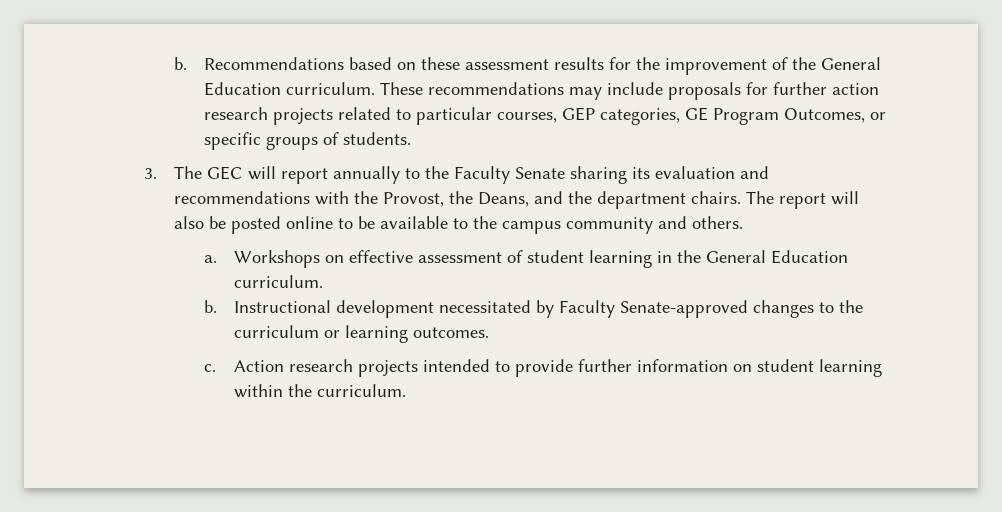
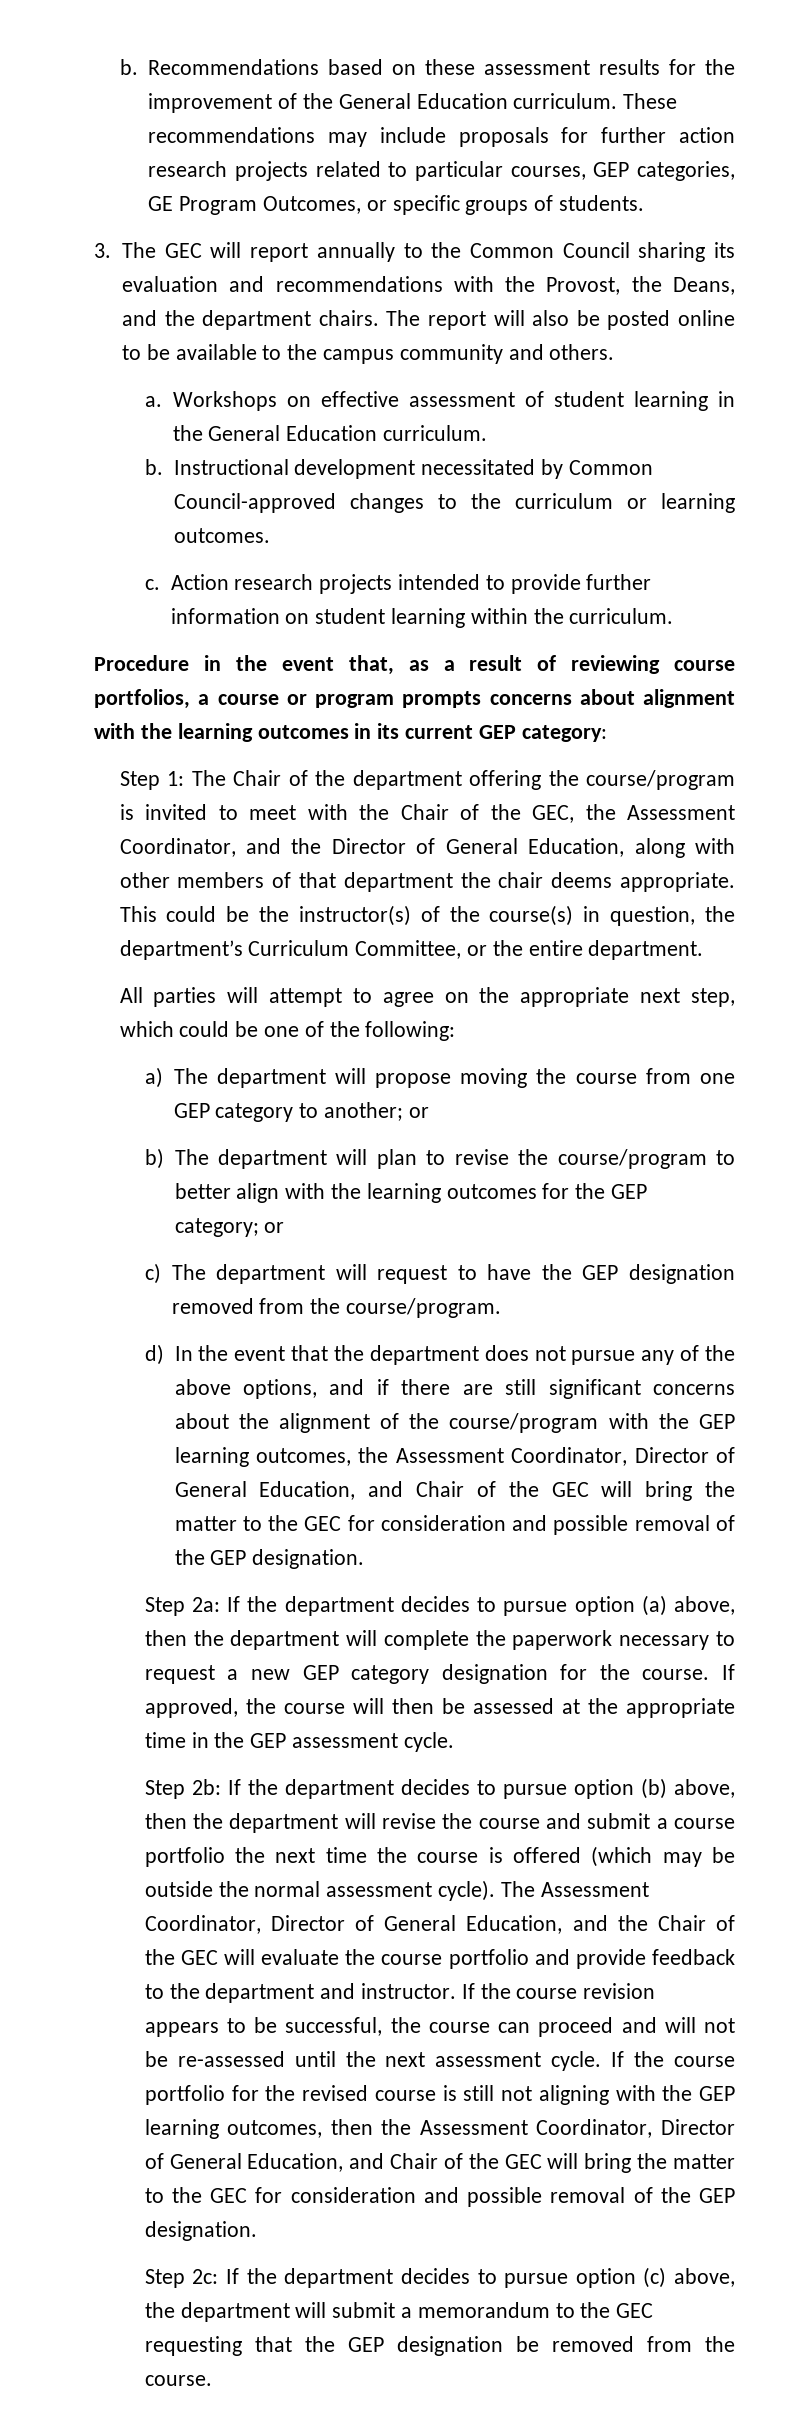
- 3. The GEC will report annually to the Faculty Senate sharing its evaluation and recommendations with the Provost, the Deans, and the department chairs.
+ 3. The GEC will report annually to the Common Council sharing its evaluation and recommendations with the Provost, the Deans, and the department chairs.
- Instructional development necessitated by Faculty Senate-approved changes to the curriculum or learning outcomes.
+ Instructional development necessitated by Common Council-approved changes to the curriculum or learning outcomes.
+ Procedure in the event that, as a result of reviewing course portfolios, a course or program prompts concerns about alignment with the learning outcomes in its current GEP category:
+ Step 1: The Chair of the department offering the course/program is invited to meet with the Chair of the GEC, the Assessment Coordinator, and the Director of General Education, along with other members of that department the chair deems appropriate. This could be the instructor(s) of the course(s) in question, the department’s Curriculum Committee, or the entire department.
+ All parties will attempt to agree on the appropriate next step, which could be one of the following:
+ a) The department will propose moving the course from one GEP category to another; or
+ b) The department will plan to revise the course/program to better align with the learning outcomes for the GEP category; or
+ c) The department will request to have the GEP designation removed from the course/program.
+ d) In the event that the department does not pursue any of the above options, and if there are still significant concerns about the alignment of the course/program with the GEP learning outcomes, the Assessment Coordinator, Director of General Education, and Chair of the GEC will bring the matter to the GEC for consideration and possible removal of the GEP designation.
+ Step 2a: If the department decides to pursue option (a) above, then the department will complete the paperwork necessary to request a new GEP category designation for the course. If approved, the course will then be assessed at the appropriate time in the GEP assessment cycle.
+ Step 2b: If the department decides to pursue option (b) above, then the department will revise the course and submit a course portfolio the next time the course is offered (which may be outside the normal assessment cycle). The Assessment Coordinator, Director of General Education, and the Chair of the GEC will evaluate the course portfolio and provide feedback to the department and instructor. If the course revision appears to be successful, the course can proceed and will not be re-assessed until the next assessment cycle. If the course portfolio for the revised course is still not aligning with the GEP learning outcomes, then the Assessment Coordinator, Director of General Education, and Chair of the GEC will bring the matter to the GEC for consideration and possible removal of the GEP designation.
+ Step 2c: If the department decides to pursue option (c) above, the department will submit a memorandum to the GEC requesting that the GEP designation be removed from the course.

